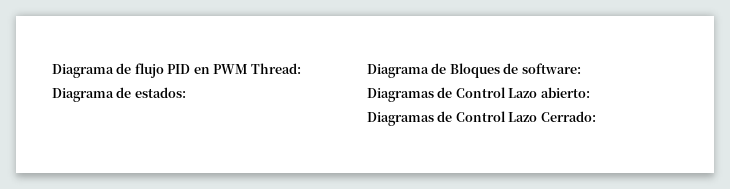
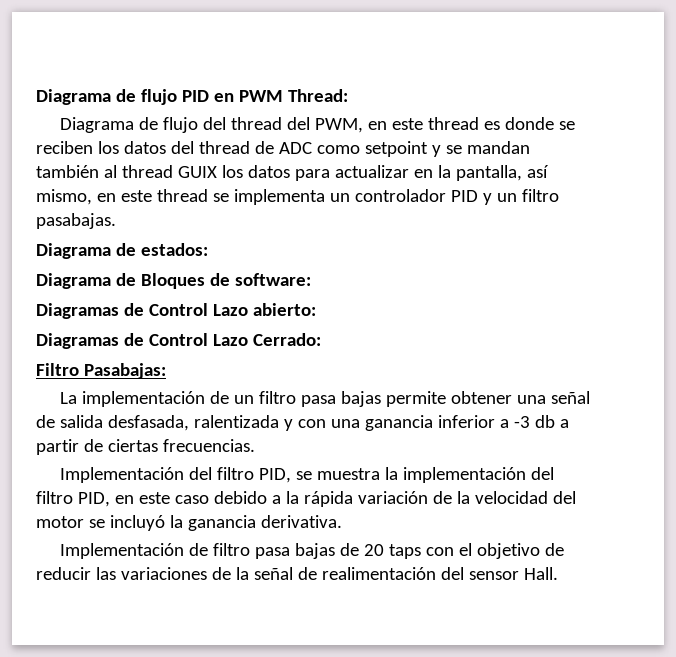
+ Diagrama de flujo del thread del PWM, en este thread es donde se reciben los datos del thread de ADC como setpoint y se mandan también al thread GUIX los datos para actualizar en la pantalla, así mismo, en este thread se implementa un controlador PID y un filtro pasabajas.
+ Filtro Pasabajas:
+ La implementación de un filtro pasa bajas permite obtener una señal de salida desfasada, ralentizada y con una ganancia inferior a -3 db a partir de ciertas frecuencias.
+ Implementación del filtro PID, se muestra la implementación del filtro PID, en este caso debido a la rápida variación de la velocidad del motor se incluyó la ganancia derivativa.
+ Implementación de filtro pasa bajas de 20 taps con el objetivo de reducir las variaciones de la señal de realimentación del sensor Hall.

